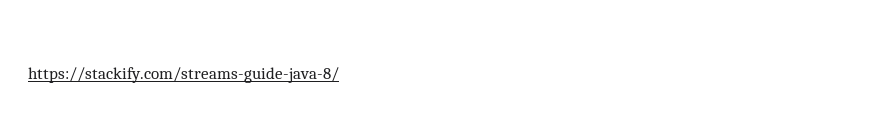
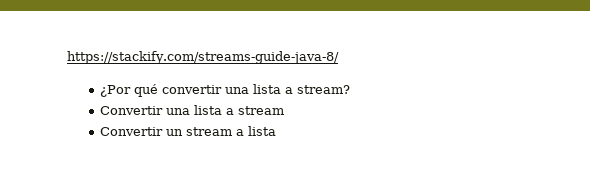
+ ¿Por qué convertir una lista a stream?
+ Convertir una lista a stream
+ Convertir un stream a lista

